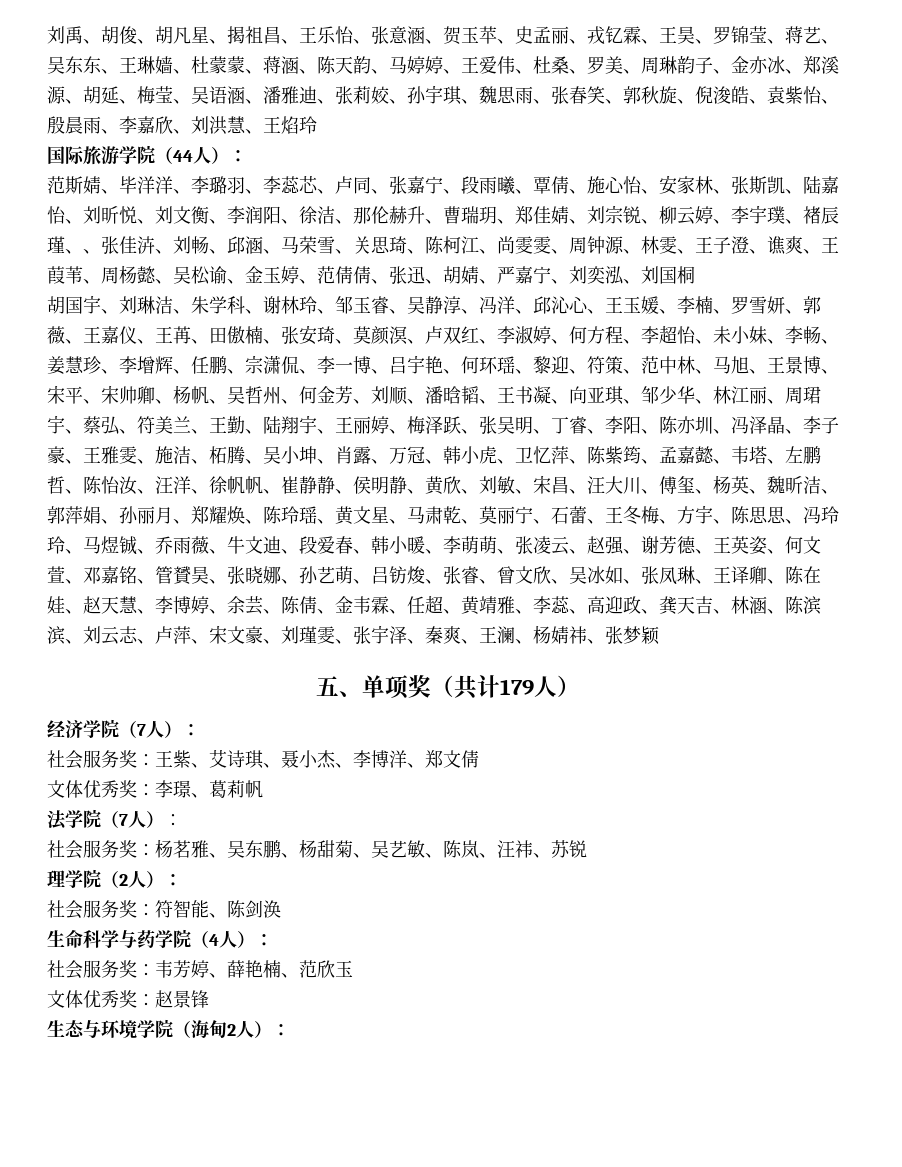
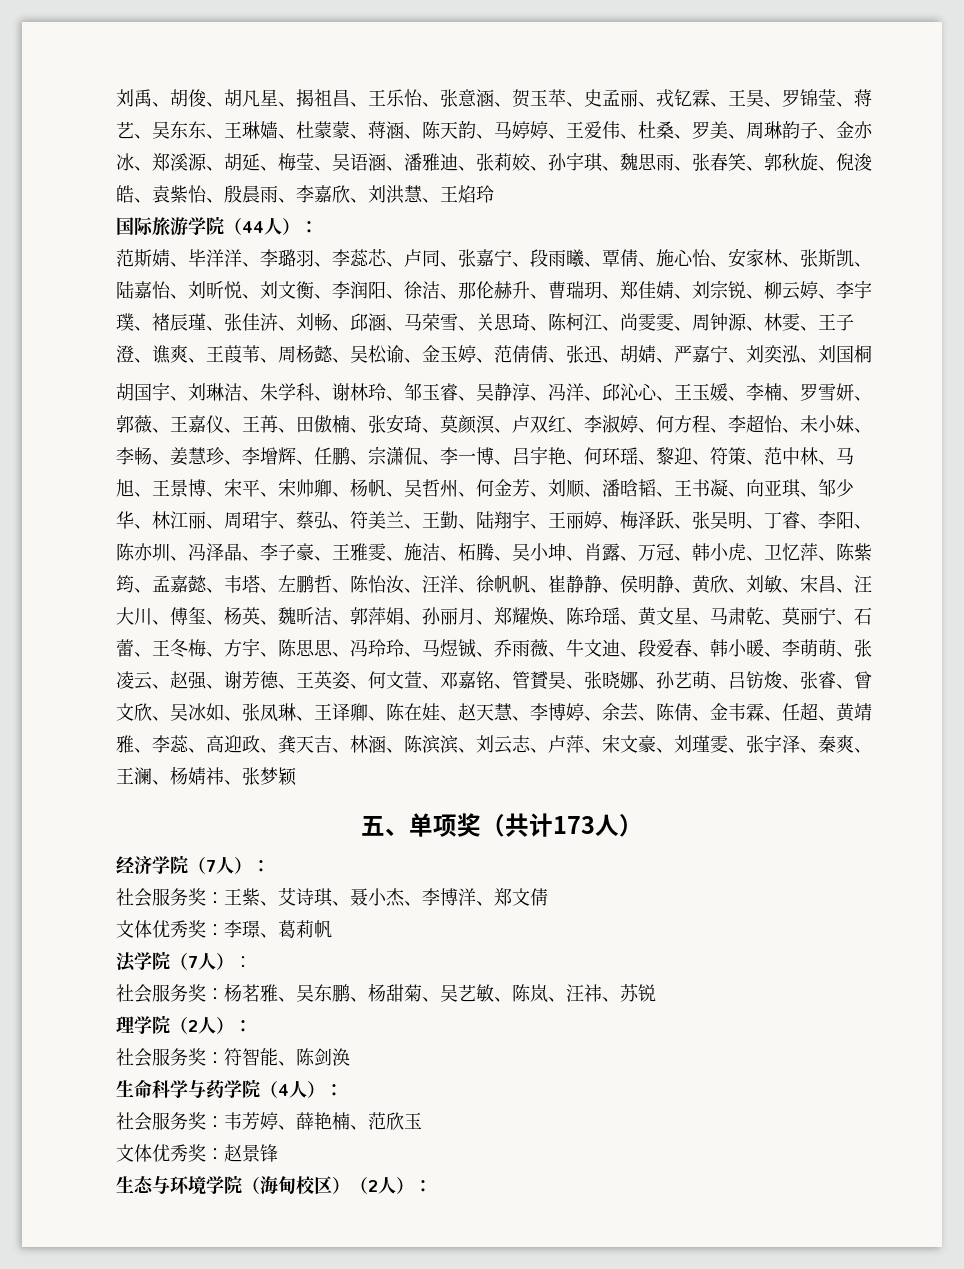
- 范斯婧、毕洋洋、李璐羽、李蕊芯、卢同、张嘉宁、段雨曦、覃倩、施心怡、安家林、张斯凯、陆嘉怡、刘昕悦、刘文衡、李润阳、徐洁、那伦赫升、曹瑞玥、郑佳婧、刘宗锐、柳云婷、李宇璞、褚辰瑾、、张佳泋、刘畅、邱涵、马荣雪、关思琦、陈柯江、尚雯雯、周钟源、林雯、王子澄、谯爽、王葭苇、周杨懿、吴松谕、金玉婷、范倩倩、张迅、胡婧、严嘉宁、刘奕泓、刘国桐
+ 范斯婧、毕洋洋、李璐羽、李蕊芯、卢同、张嘉宁、段雨曦、覃倩、施心怡、安家林、张斯凯、陆嘉怡、刘昕悦、刘文衡、李润阳、徐洁、那伦赫升、曹瑞玥、郑佳婧、刘宗锐、柳云婷、李宇璞、褚辰瑾、张佳泋、刘畅、邱涵、马荣雪、关思琦、陈柯江、尚雯雯、周钟源、林雯、王子澄、谯爽、王葭苇、周杨懿、吴松谕、金玉婷、范倩倩、张迅、胡婧、严嘉宁、刘奕泓、刘国桐
- 五、单项奖（共计179人）
+ 五、单项奖（共计173人）
- 生态与环境学院（海甸2人）：
+ 生态与环境学院（海甸校区）（2人）：

